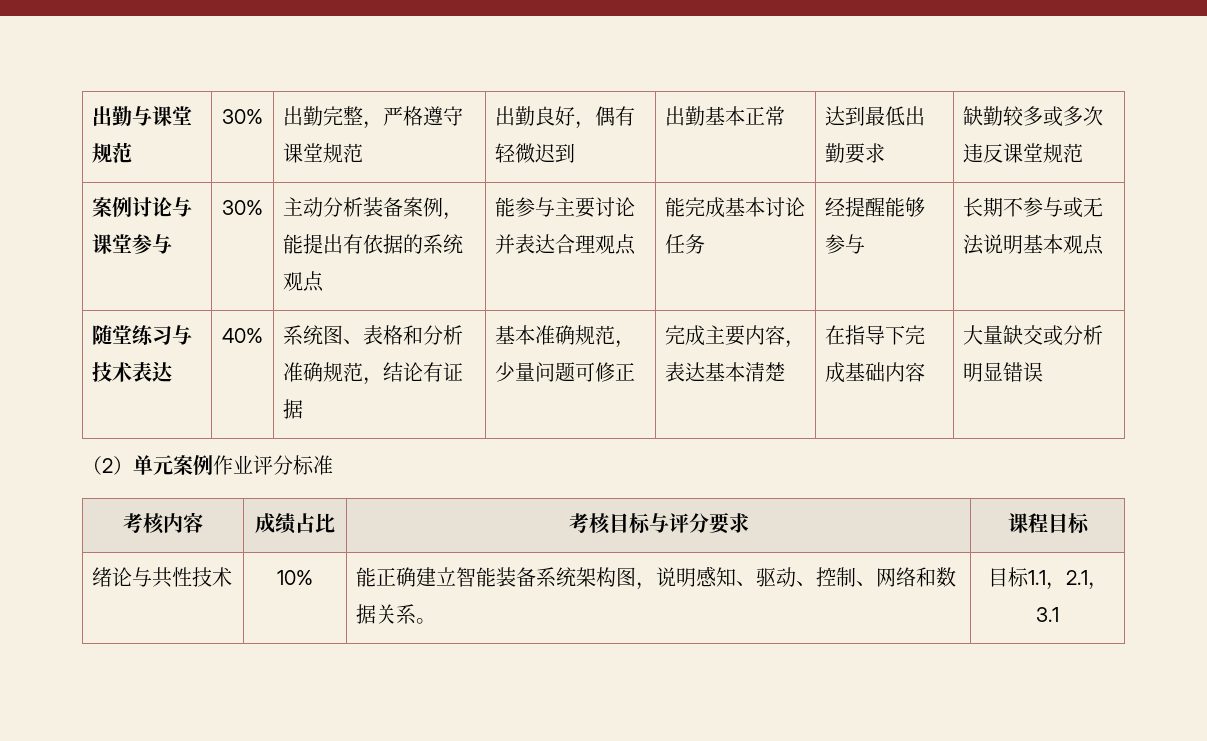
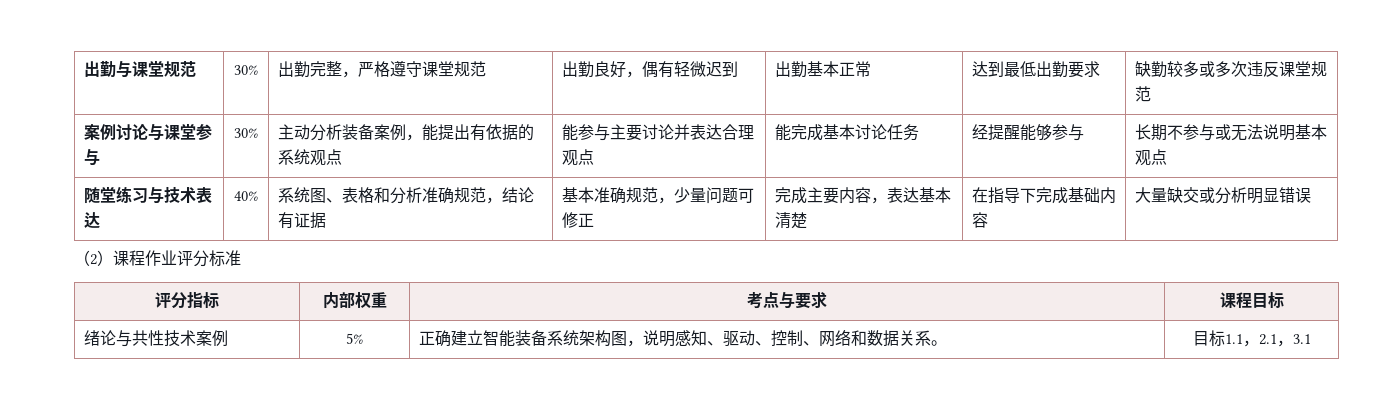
- （2）单元案例作业评分标准
+ （2）课程作业评分标准
- 考核内容 | 成绩占比 | 考核目标与评分要求 | 课程目标
+ 评分指标 | 内部权重 | 考点与要求 | 课程目标
- 绪论与共性技术 | 10% | 能正确建立智能装备系统架构图，说明感知、驱动、控制、网络和数据关系。 | 目标1.1，2.1，3.1
+ 绪论与共性技术案例 | 5% | 正确建立智能装备系统架构图，说明感知、驱动、控制、网络和数据关系。 | 目标1.1，2.1，3.1

